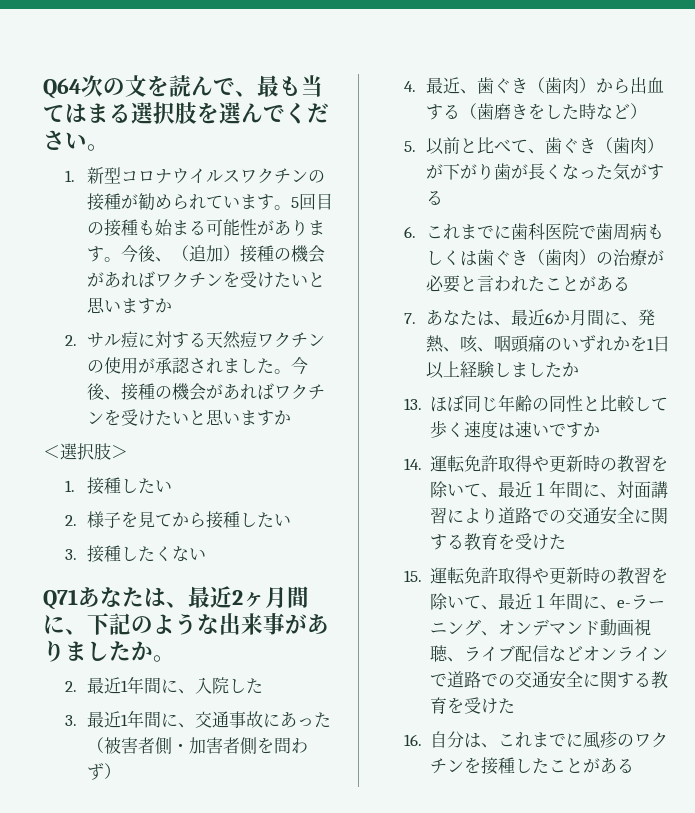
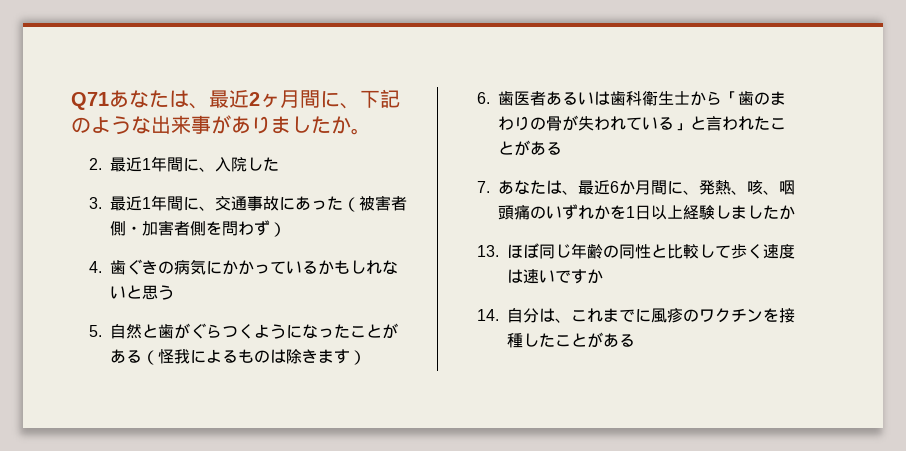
- Q64次の文を読んで、最も当てはまる選択肢を選んでください。
- 1.新型コロナウイルスワクチンの接種が勧められています。5回目の接種も始まる可能性があります。今後、（追加）接種の機会があればワクチンを受けたいと思いますか
- 2.サル痘に対する天然痘ワクチンの使用が承認されました。今後、接種の機会があればワクチンを受けたいと思いますか
- ＜選択肢＞
- 1.接種したい
- 2.様子を見てから接種したい
- 3.接種したくない
- 4.最近、歯ぐき（歯肉）から出血する（歯磨きをした時など）
- 5.以前と比べて、歯ぐき（歯肉）が下がり歯が長くなった気がする
- 6.これまでに歯科医院で歯周病もしくは歯ぐき（歯肉）の治療が必要と言われたことがある
+ 4.歯ぐきの病気にかかっているかもしれないと思う
+ 5.自然と歯がぐらつくようになったことがある（怪我によるものは除きます）
+ 6.歯医者あるいは歯科衛生士から「歯のまわりの骨が失われている」と言われたことがある
- 14.運転免許取得や更新時の教習を除いて、最近１年間に、対面講習により道路での交通安全に関する教育を受けた
- 15.運転免許取得や更新時の教習を除いて、最近１年間に、e-ラーニング、オンデマンド動画視聴、ライブ配信などオンラインで道路での交通安全に関する教育を受けた
- 16.自分は、これまでに風疹のワクチンを接種したことがある
+ 14.自分は、これまでに風疹のワクチンを接種したことがある

